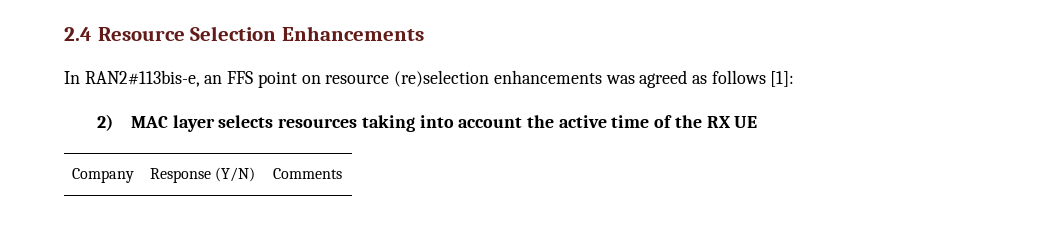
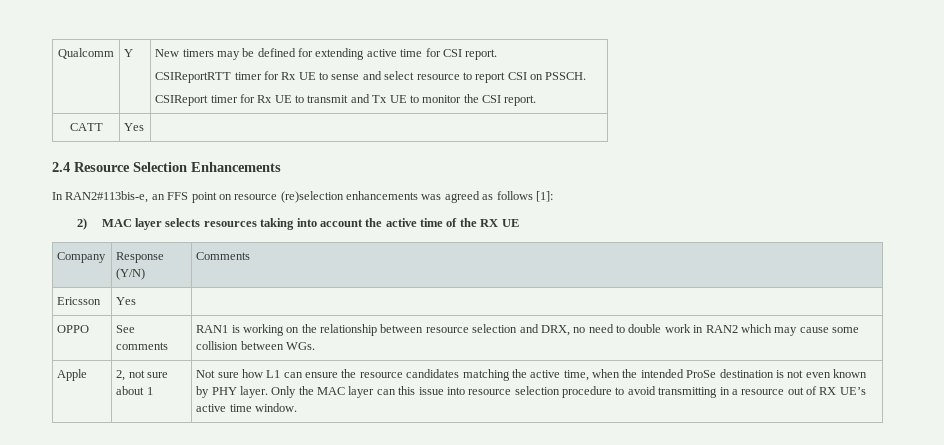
+ Qualcomm | Y | New timers may be defined for extending active time for CSI report.
+ CSIReportRTT timer for Rx UE to sense and select resource to report CSI on PSSCH.
+ CSIReport timer for Rx UE to transmit and Tx UE to monitor the CSI report.
+ CATT | Yes |
+ Ericsson | Yes |
+ OPPO | See comments | RAN1 is working on the relationship between resource selection and DRX, no need to double work in RAN2 which may cause some collision between WGs.
+ Apple | 2, not sure about 1 | Not sure how L1 can ensure the resource candidates matching the active time, when the intended ProSe destination is not even known by PHY layer. Only the MAC layer can this issue into resource selection procedure to avoid transmitting in a resource out of RX UE’s active time window.

